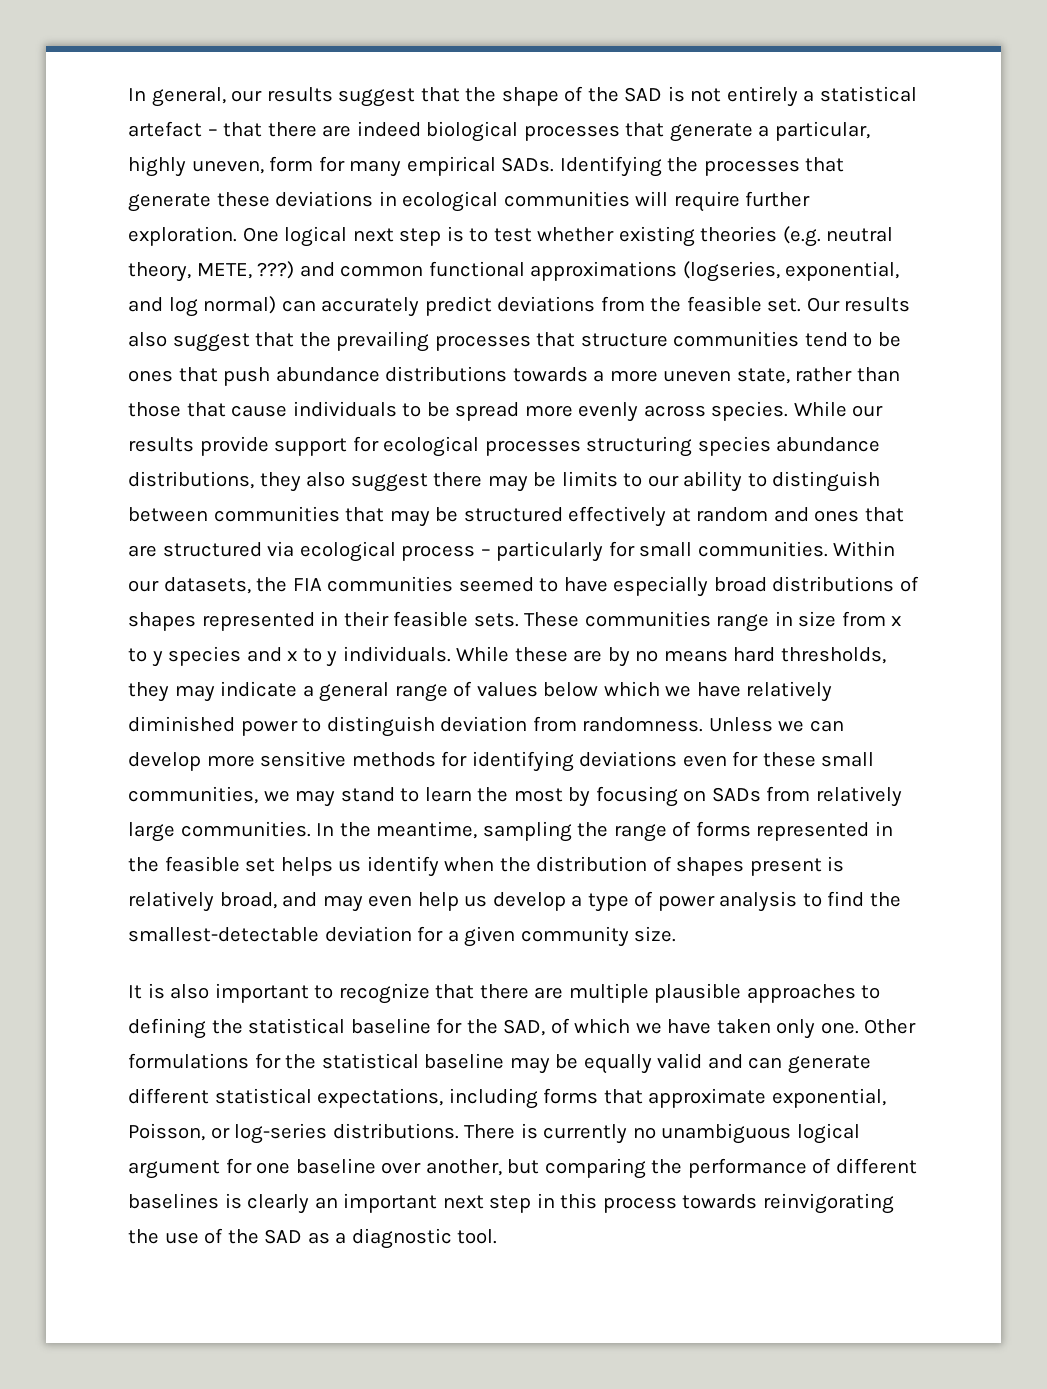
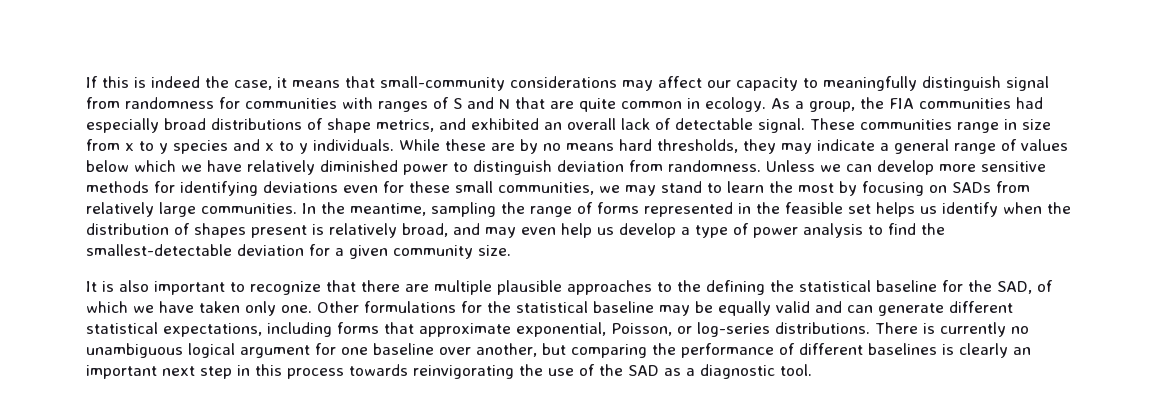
- In general, our results suggest that the shape of the SAD is not entirely a statistical artefact – that there are indeed biological processes that generate a particular, highly uneven, form for many empirical SADs. Identifying the processes that generate these deviations in ecological communities will require further exploration. One logical next step is to test whether existing theories (e.g. neutral theory, METE, ???) and common functional approximations (logseries, exponential, and log normal) can accurately predict deviations from the feasible set. Our results also suggest that the prevailing processes that structure communities tend to be ones that push abundance distributions towards a more uneven state, rather than those that cause individuals to be spread more evenly across species. While our results provide support for ecological processes structuring species abundance distributions, they also suggest there may be limits to our ability to distinguish between communities that may be structured effectively at random and ones that are structured via ecological process – particularly for small communities. Within our datasets, the FIA communities seemed to have especially broad distributions of shapes represented in their feasible sets.
+ If this is indeed the case, it means that small-community considerations may affect our capacity to meaningfully distinguish signal from randomness for communities with ranges of S and N that are quite common in ecology. As a group, the FIA communities had especially broad distributions of shape metrics, and exhibited an overall lack of detectable signal.
- It is also important to recognize that there are multiple plausible approaches to defining the statistical baseline for the SAD, of which we have taken only one.
+ It is also important to recognize that there are multiple plausible approaches to the defining the statistical baseline for the SAD, of which we have taken only one.

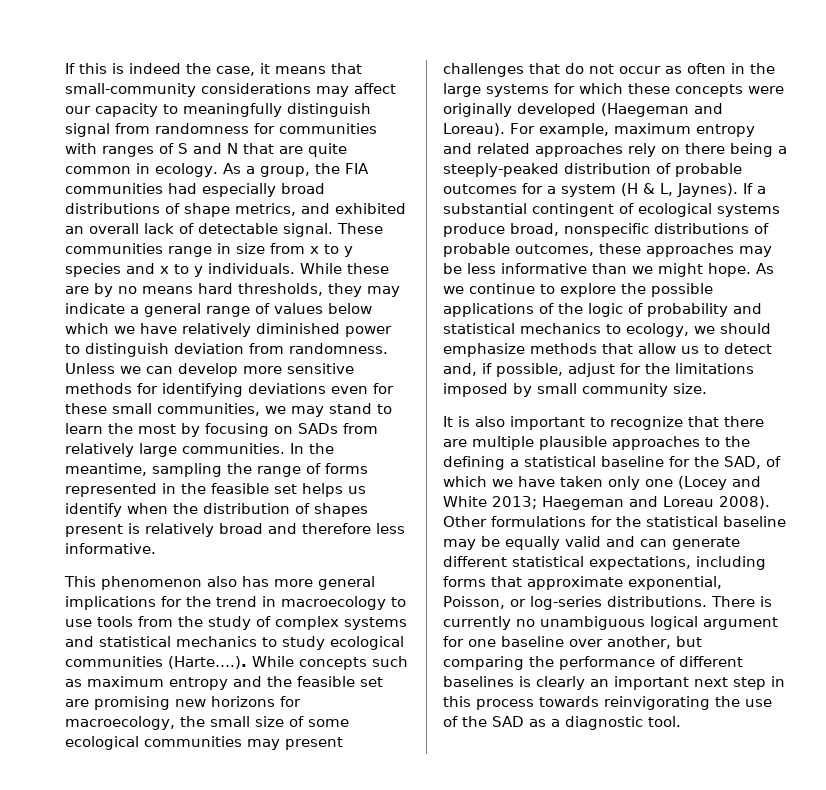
- In the meantime, sampling the range of forms represented in the feasible set helps us identify when the distribution of shapes present is relatively broad, and may even help us develop a type of power analysis to find the smallest-detectable deviation for a given community size.
+ In the meantime, sampling the range of forms represented in the feasible set helps us identify when the distribution of shapes present is relatively broad and therefore less informative.
+ This phenomenon also has more general implications for the trend in macroecology to use tools from the study of complex systems and statistical mechanics to study ecological communities (Harte….). While concepts such as maximum entropy and the feasible set are promising new horizons for macroecology, the small size of some ecological communities may present challenges that do not occur as often in the large systems for which these concepts were originally developed (Haegeman and Loreau). For example, maximum entropy and related approaches rely on there being a steeply-peaked distribution of probable outcomes for a system (H & L, Jaynes). If a substantial contingent of ecological systems produce broad, nonspecific distributions of probable outcomes, these approaches may be less informative than we might hope. As we continue to explore the possible applications of the logic of probability and statistical mechanics to ecology, we should emphasize methods that allow us to detect and, if possible, adjust for the limitations imposed by small community size.
- It is also important to recognize that there are multiple plausible approaches to the defining the statistical baseline for the SAD, of which we have taken only one.
+ It is also important to recognize that there are multiple plausible approaches to the defining a statistical baseline for the SAD, of which we have taken only one (Locey and White 2013; Haegeman and Loreau 2008).

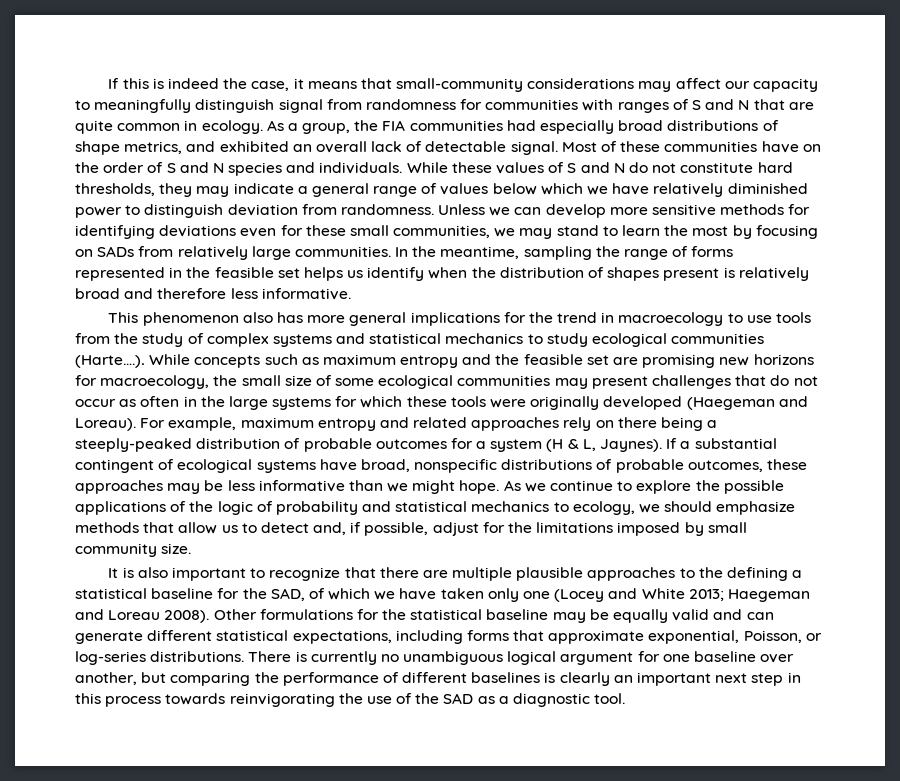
- These communities range in size from x to y species and x to y individuals. While these are by no means hard thresholds, they may indicate a general range of values below which we have relatively diminished power to distinguish deviation from randomness.
+ Most of these communities have on the order of S and N species and individuals. While these values of S and N do not constitute hard thresholds, they may indicate a general range of values below which we have relatively diminished power to distinguish deviation from randomness.
- This phenomenon also has more general implications for the trend in macroecology to use tools from the study of complex systems and statistical mechanics to study ecological communities (Harte….). While concepts such as maximum entropy and the feasible set are promising new horizons for macroecology, the small size of some ecological communities may present challenges that do not occur as often in the large systems for which these concepts were originally developed (Haegeman and Loreau).
+ This phenomenon also has more general implications for the trend in macroecology to use tools from the study of complex systems and statistical mechanics to study ecological communities (Harte….). While concepts such as maximum entropy and the feasible set are promising new horizons for macroecology, the small size of some ecological communities may present challenges that do not occur as often in the large systems for which these tools were originally developed (Haegeman and Loreau).
- If a substantial contingent of ecological systems produce broad, nonspecific distributions of probable outcomes, these approaches may be less informative than we might hope.
+ If a substantial contingent of ecological systems have broad, nonspecific distributions of probable outcomes, these approaches may be less informative than we might hope.

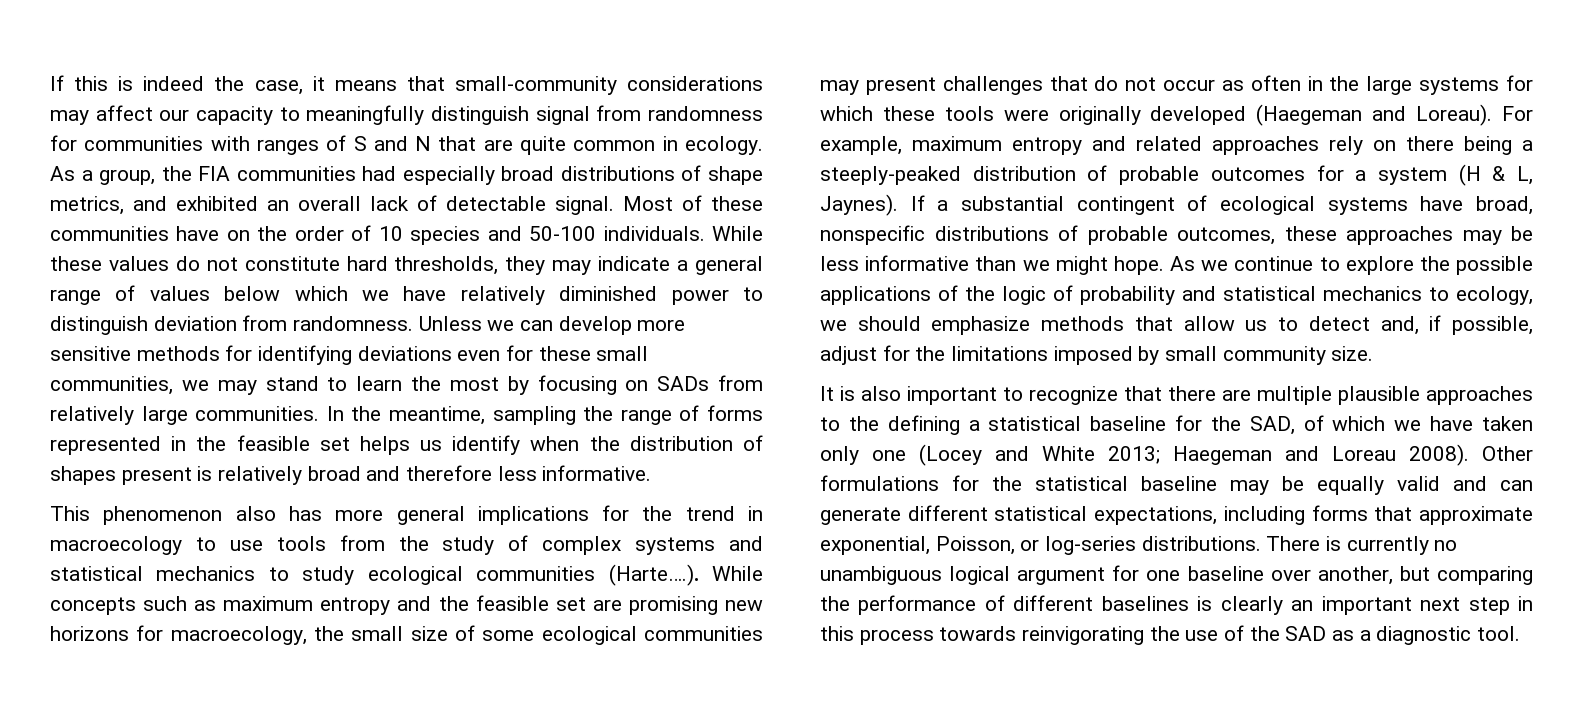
- Most of these communities have on the order of S and N species and individuals.
+ Most of these communities have on the order of 10 species and 50-100 individuals.
- While these values of S and N do not constitute hard thresholds, they may indicate a general range of values below which we have relatively diminished power to distinguish deviation from randomness.
+ While these values do not constitute hard thresholds, they may indicate a general range of values below which we have relatively diminished power to distinguish deviation from randomness.

